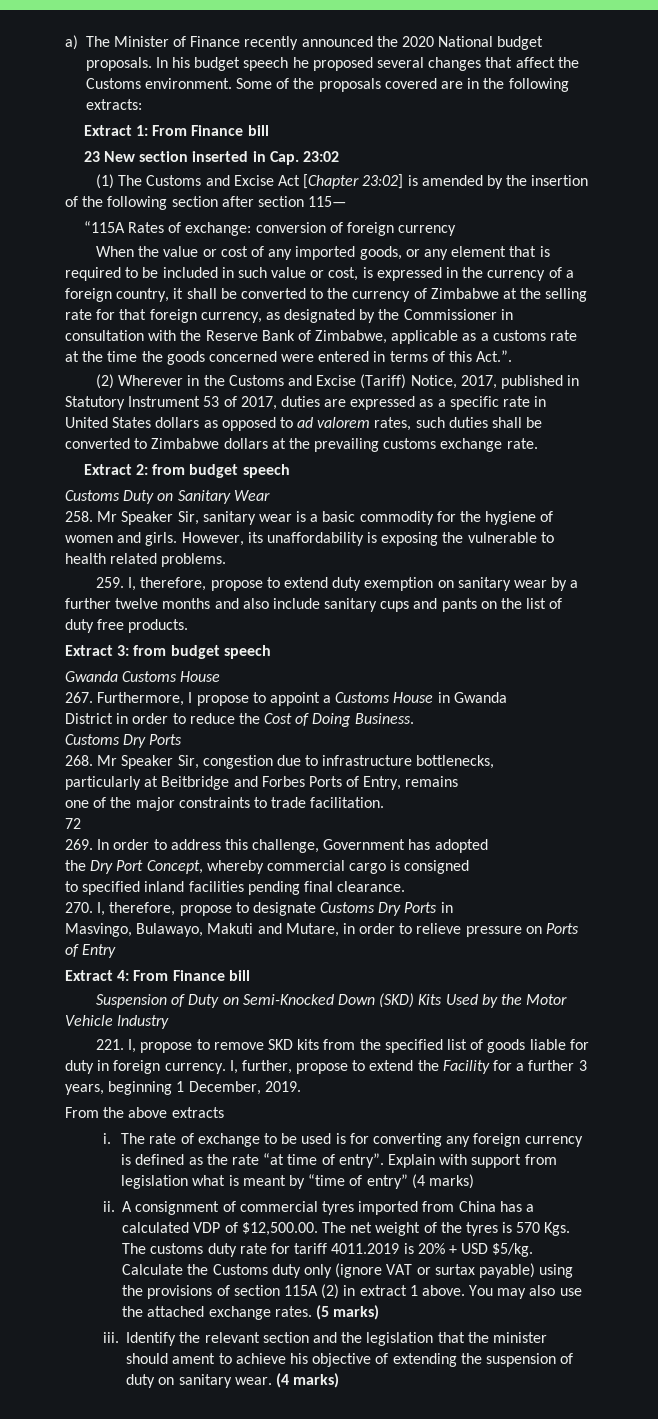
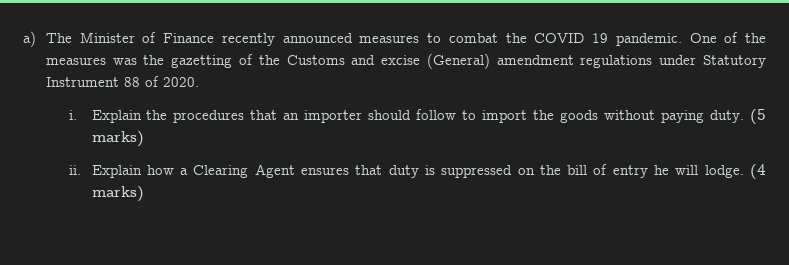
- a) The Minister of Finance recently announced the 2020 National budget proposals. In his budget speech he proposed several changes that affect the Customs environment. Some of the proposals covered are in the following extracts:
- Extract 1: From Finance bill
- 23 New section inserted in Cap. 23:02
- (1) The Customs and Excise Act [Chapter 23:02] is amended by the insertion of the following section after section 115—
- “115A Rates of exchange: conversion of foreign currency
- When the value or cost of any imported goods, or any element that is required to be included in such value or cost, is expressed in the currency of a foreign country, it shall be converted to the currency of Zimbabwe at the selling rate for that foreign currency, as designated by the Commissioner in consultation with the Reserve Bank of Zimbabwe, applicable as a customs rate at the time the goods concerned were entered in terms of this Act.”.
- (2) Wherever in the Customs and Excise (Tariff) Notice, 2017, published in Statutory Instrument 53 of 2017, duties are expressed as a specific rate in United States dollars as opposed to ad valorem rates, such duties shall be converted to Zimbabwe dollars at the prevailing customs exchange rate.
- Extract 2: from budget speech
- Customs Duty on Sanitary Wear
- 258. Mr Speaker Sir, sanitary wear is a basic commodity for the hygiene of women and girls. However, its unaffordability is exposing the vulnerable to health related problems.
- 259. I, therefore, propose to extend duty exemption on sanitary wear by a further twelve months and also include sanitary cups and pants on the list of duty free products.
- Extract 3: from budget speech
- Gwanda Customs House
- 267. Furthermore, I propose to appoint a Customs House in Gwanda
- District in order to reduce the Cost of Doing Business.
- Customs Dry Ports
- 268. Mr Speaker Sir, congestion due to infrastructure bottlenecks,
- particularly at Beitbridge and Forbes Ports of Entry, remains
- one of the major constraints to trade facilitation.
- 72
- 269. In order to address this challenge, Government has adopted
- the Dry Port Concept, whereby commercial cargo is consigned
- to specified inland facilities pending final clearance.
- 270. I, therefore, propose to designate Customs Dry Ports in
- Masvingo, Bulawayo, Makuti and Mutare, in order to relieve pressure on Ports of Entry
- Extract 4: From Finance bill
- Suspension of Duty on Semi-Knocked Down (SKD) Kits Used by the Motor Vehicle Industry
- 221. I, propose to remove SKD kits from the specified list of goods liable for duty in foreign currency. I, further, propose to extend the Facility for a further 3 years, beginning 1 December, 2019.
- From the above extracts
- i. The rate of exchange to be used is for converting any foreign currency is defined as the rate “at time of entry”. Explain with support from legislation what is meant by “time of entry” (4 marks)
- ii. A consignment of commercial tyres imported from China has a calculated VDP of $12,500.00. The net weight of the tyres is 570 Kgs. The customs duty rate for tariff 4011.2019 is 20% + USD $5/kg. Calculate the Customs duty only (ignore VAT or surtax payable) using the provisions of section 115A (2) in extract 1 above. You may also use the attached exchange rates. (5 marks)
- iii. Identify the relevant section and the legislation that the minister should ament to achieve his objective of extending the suspension of duty on sanitary wear.
+ a) The Minister of Finance recently announced measures to combat the COVID 19 pandemic. One of the measures was the gazetting of the Customs and excise (General) amendment regulations under Statutory Instrument 88 of 2020.
+ i. Explain the procedures that an importer should follow to import the goods without paying duty. (5 marks)
+ ii. Explain how a Clearing Agent ensures that duty is suppressed on the bill of entry he will lodge.

